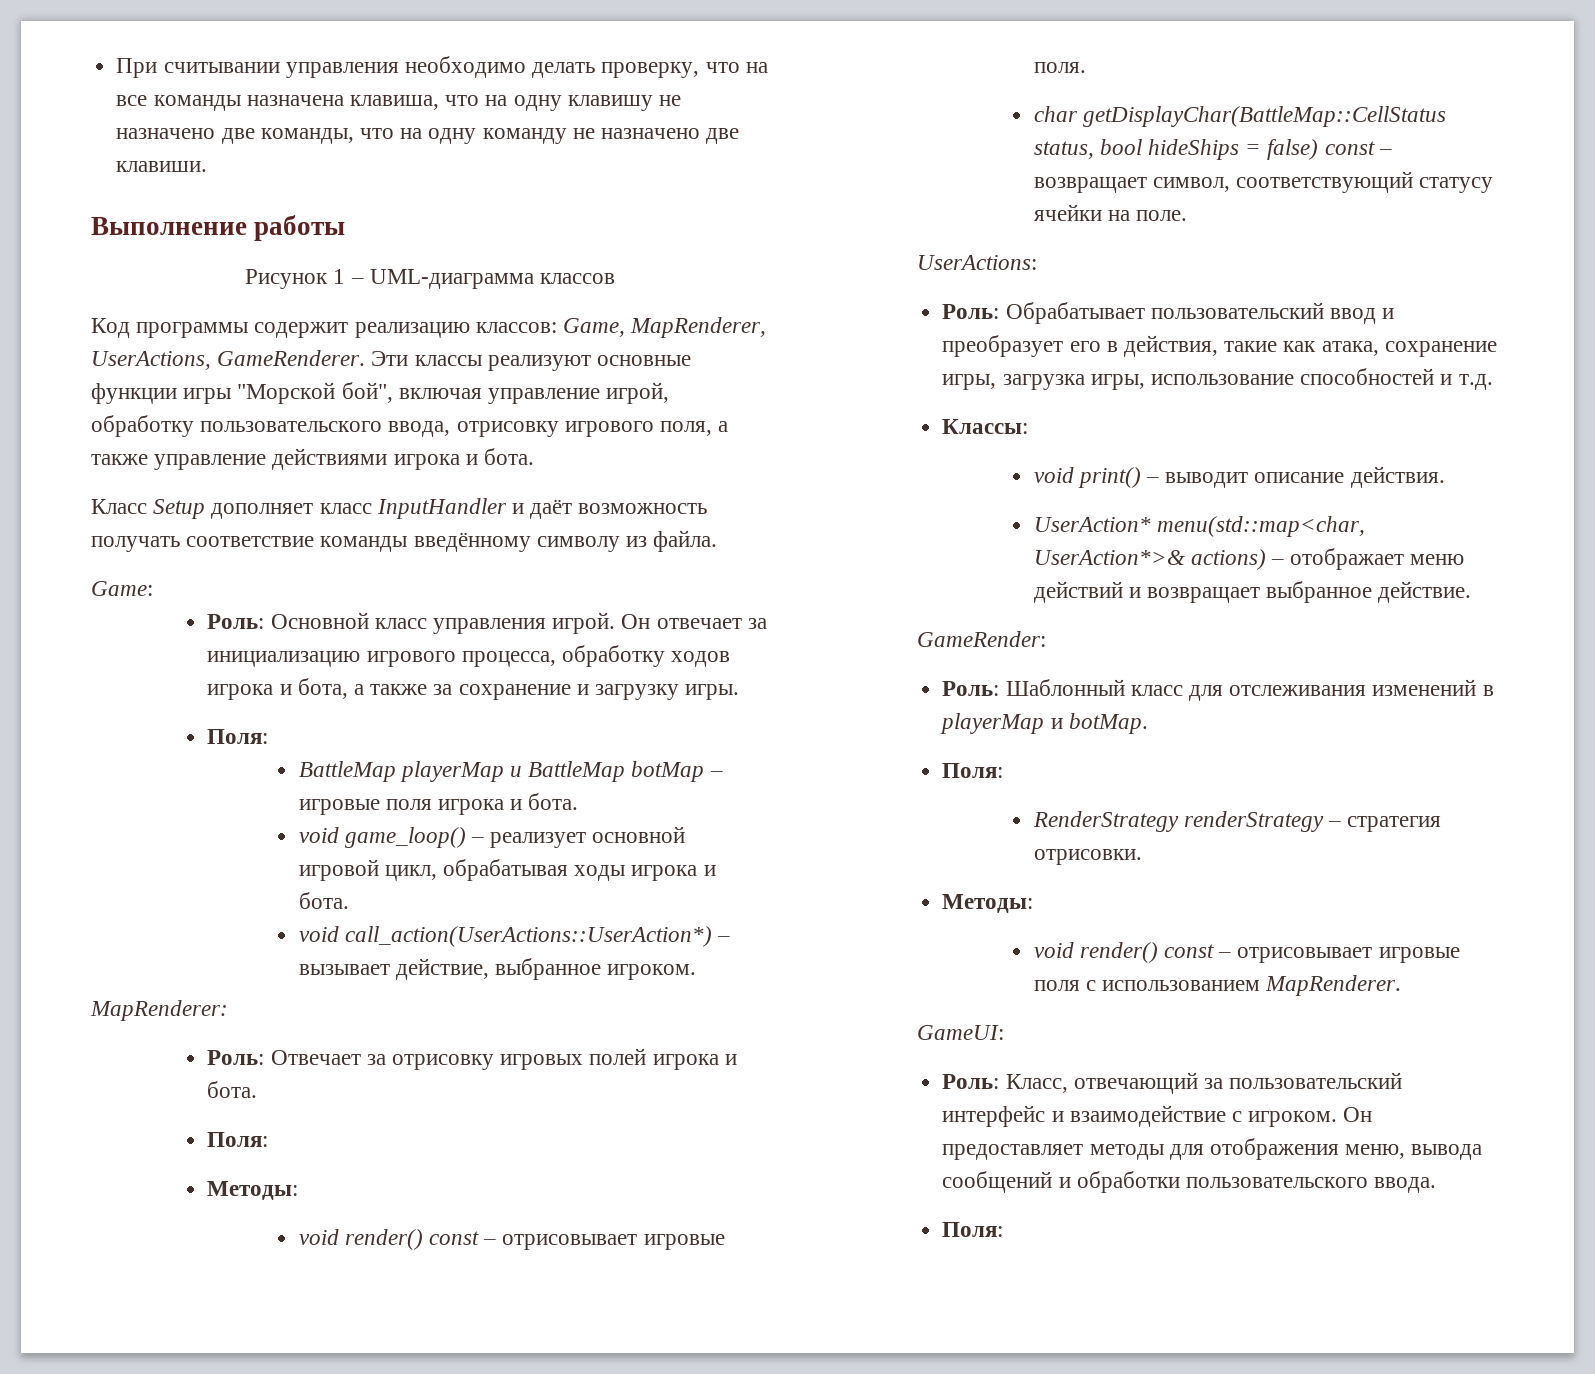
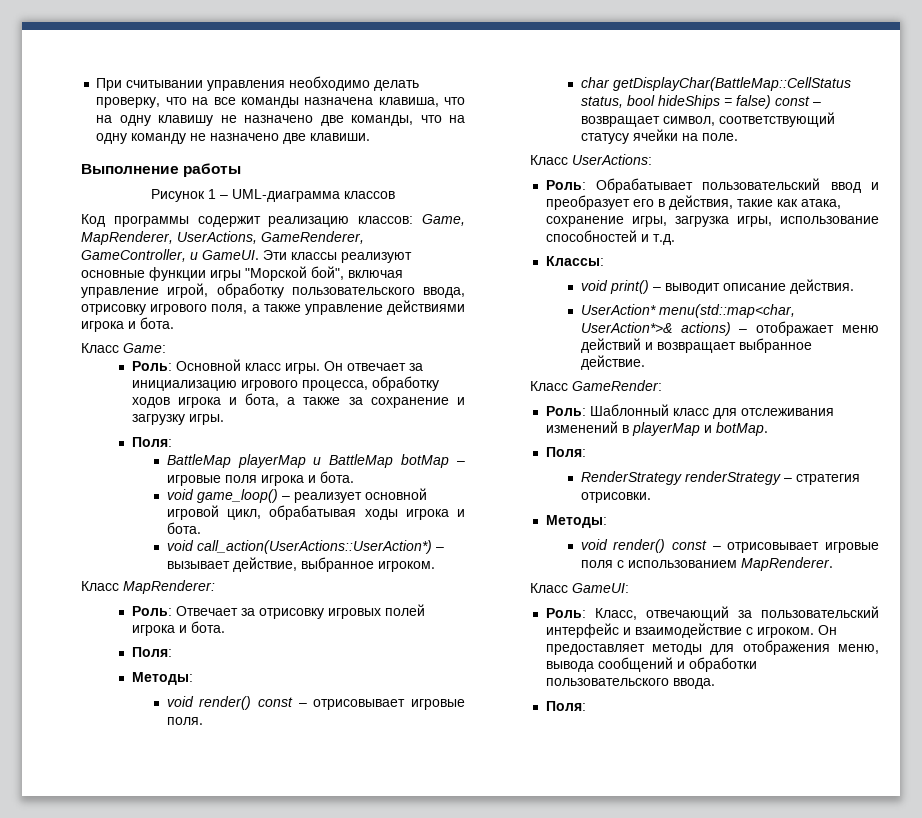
- Код программы содержит реализацию классов: Game, MapRenderer, UserActions, GameRenderer.
+ Код программы содержит реализацию классов: Game, MapRenderer, UserActions, GameRenderer, GameController, и GameUI.
- Класс Setup дополняет класс InputHandler и даёт возможность получать соответствие команды введённому символу из файла.
- Game:
+ Класс Game:
- Роль: Основной класс управления игрой.
+ Роль: Основной класс игры.
- MapRenderer:
+ Класс MapRenderer:
- UserActions:
+ Класс UserActions:
- GameRender:
+ Класс GameRender:
- GameUI:
+ Класс GameUI:

